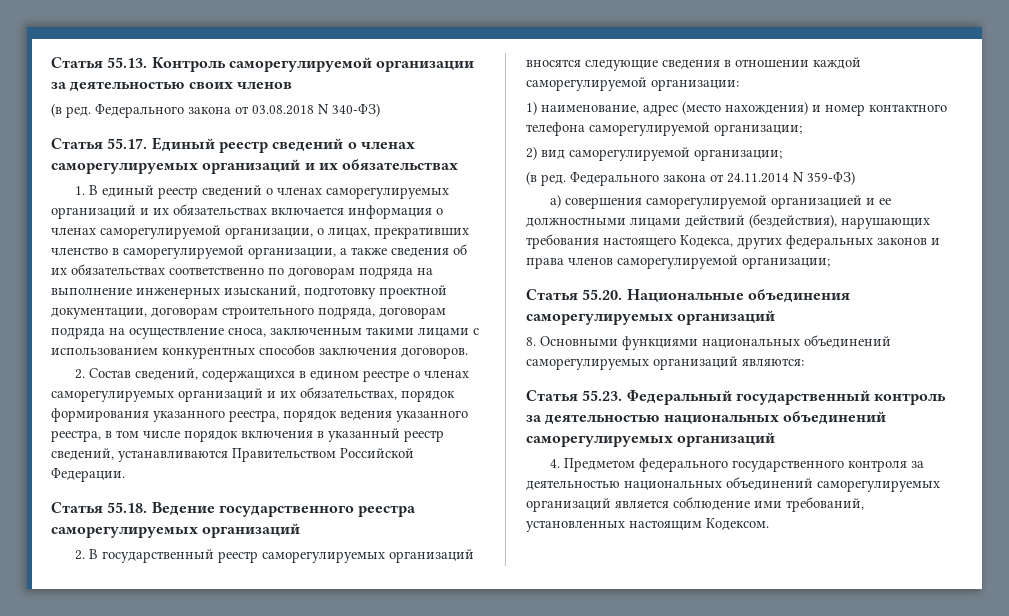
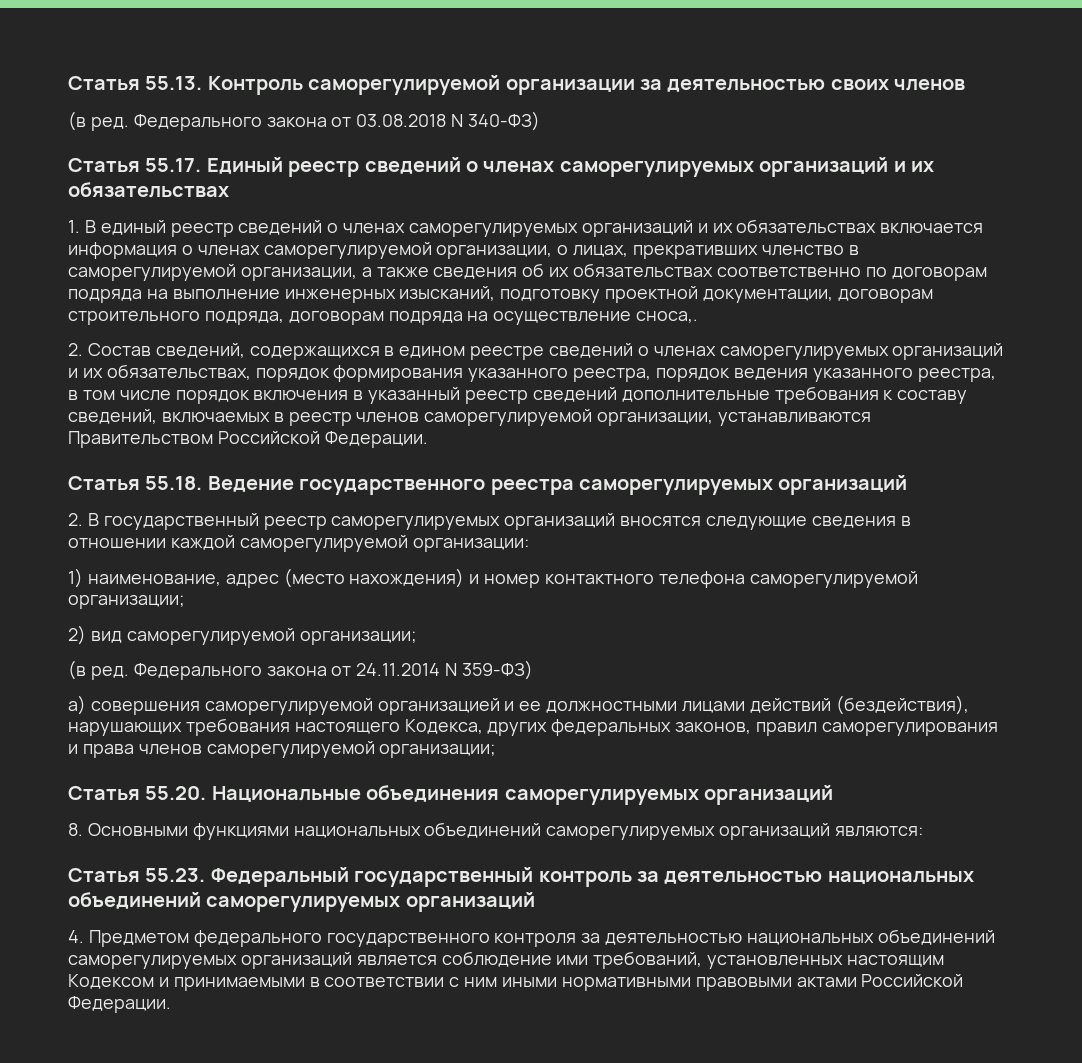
- 1. В единый реестр сведений о членах саморегулируемых организаций и их обязательствах включается информация о членах саморегулируемой организации, о лицах, прекративших членство в саморегулируемой организации, а также сведения об их обязательствах соответственно по договорам подряда на выполнение инженерных изысканий, подготовку проектной документации, договорам строительного подряда, договорам подряда на осуществление сноса, заключенным такими лицами с использованием конкурентных способов заключения договоров.
+ 1. В единый реестр сведений о членах саморегулируемых организаций и их обязательствах включается информация о членах саморегулируемой организации, о лицах, прекративших членство в саморегулируемой организации, а также сведения об их обязательствах соответственно по договорам подряда на выполнение инженерных изысканий, подготовку проектной документации, договорам строительного подряда, договорам подряда на осуществление сноса,.
- 2. Состав сведений, содержащихся в едином реестре о членах саморегулируемых организаций и их обязательствах, порядок формирования указанного реестра, порядок ведения указанного реестра, в том числе порядок включения в указанный реестр сведений, устанавливаются Правительством Российской Федерации.
+ 2. Состав сведений, содержащихся в едином реестре сведений о членах саморегулируемых организаций и их обязательствах, порядок формирования указанного реестра, порядок ведения указанного реестра, в том числе порядок включения в указанный реестр сведений дополнительные требования к составу сведений, включаемых в реестр членов саморегулируемой организации, устанавливаются Правительством Российской Федерации.
- а) совершения саморегулируемой организацией и ее должностными лицами действий (бездействия), нарушающих требования настоящего Кодекса, других федеральных законов и права членов саморегулируемой организации;
+ а) совершения саморегулируемой организацией и ее должностными лицами действий (бездействия), нарушающих требования настоящего Кодекса, других федеральных законов, правил саморегулирования и права членов саморегулируемой организации;
- 4. Предметом федерального государственного контроля за деятельностью национальных объединений саморегулируемых организаций является соблюдение ими требований, установленных настоящим Кодексом.
+ 4. Предметом федерального государственного контроля за деятельностью национальных объединений саморегулируемых организаций является соблюдение ими требований, установленных настоящим Кодексом и принимаемыми в соответствии с ним иными нормативными правовыми актами Российской Федерации.

